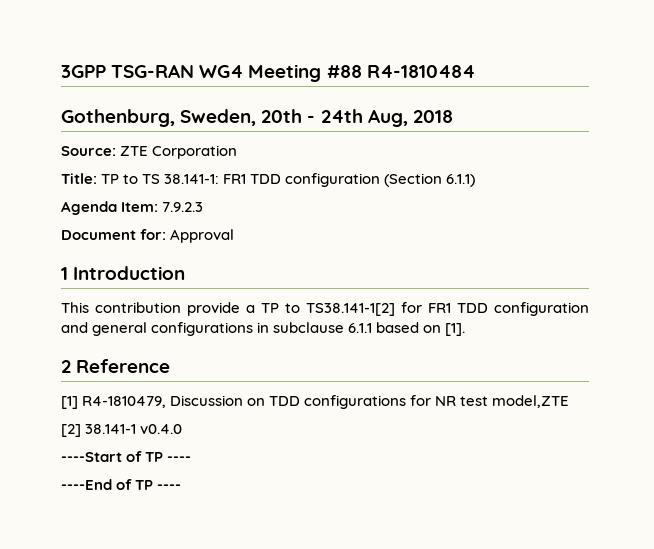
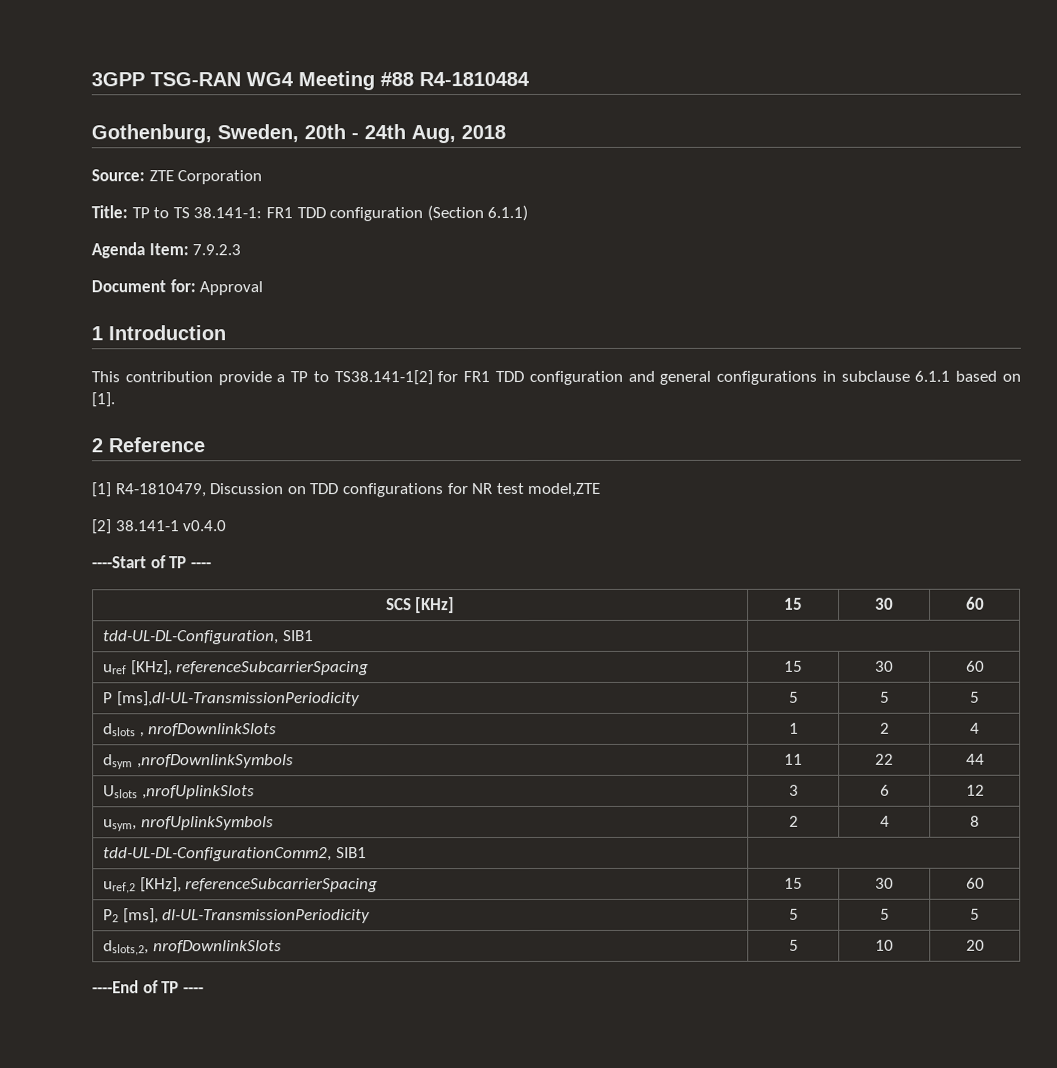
+ SCS [KHz] | 15 | 30 | 60
+ tdd-UL-DL-Configuration, SIB1 |
+ uref [KHz], referenceSubcarrierSpacing | 15 | 30 | 60
+ P [ms],dl-UL-TransmissionPeriodicity | 5 | 5 | 5
+ dslots , nrofDownlinkSlots | 1 | 2 | 4
+ dsym ,nrofDownlinkSymbols | 11 | 22 | 44
+ Uslots ,nrofUplinkSlots | 3 | 6 | 12
+ usym, nrofUplinkSymbols | 2 | 4 | 8
+ tdd-UL-DL-ConfigurationComm2, SIB1 |
+ uref,2 [KHz], referenceSubcarrierSpacing | 15 | 30 | 60
+ P2 [ms], dl-UL-TransmissionPeriodicity | 5 | 5 | 5
+ dslots,2, nrofDownlinkSlots | 5 | 10 | 20

